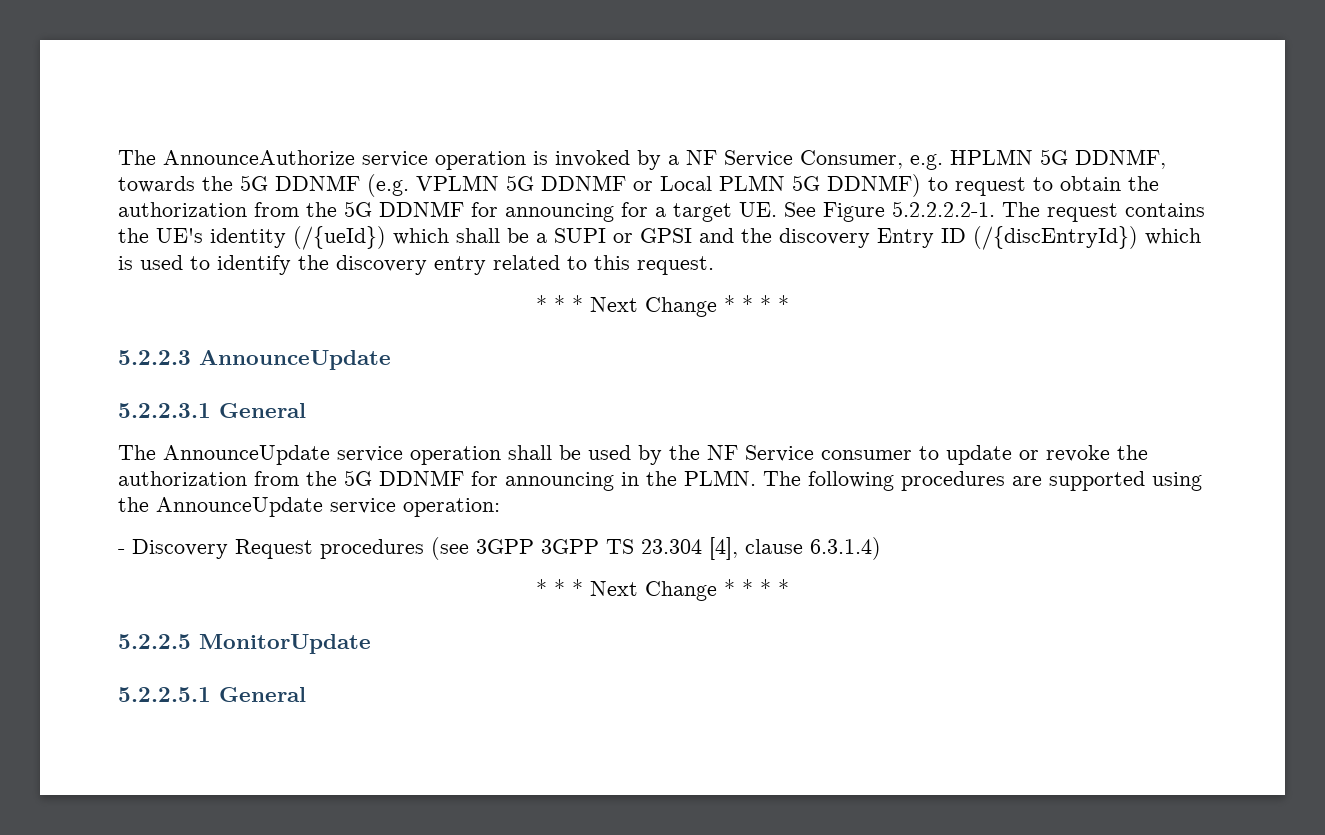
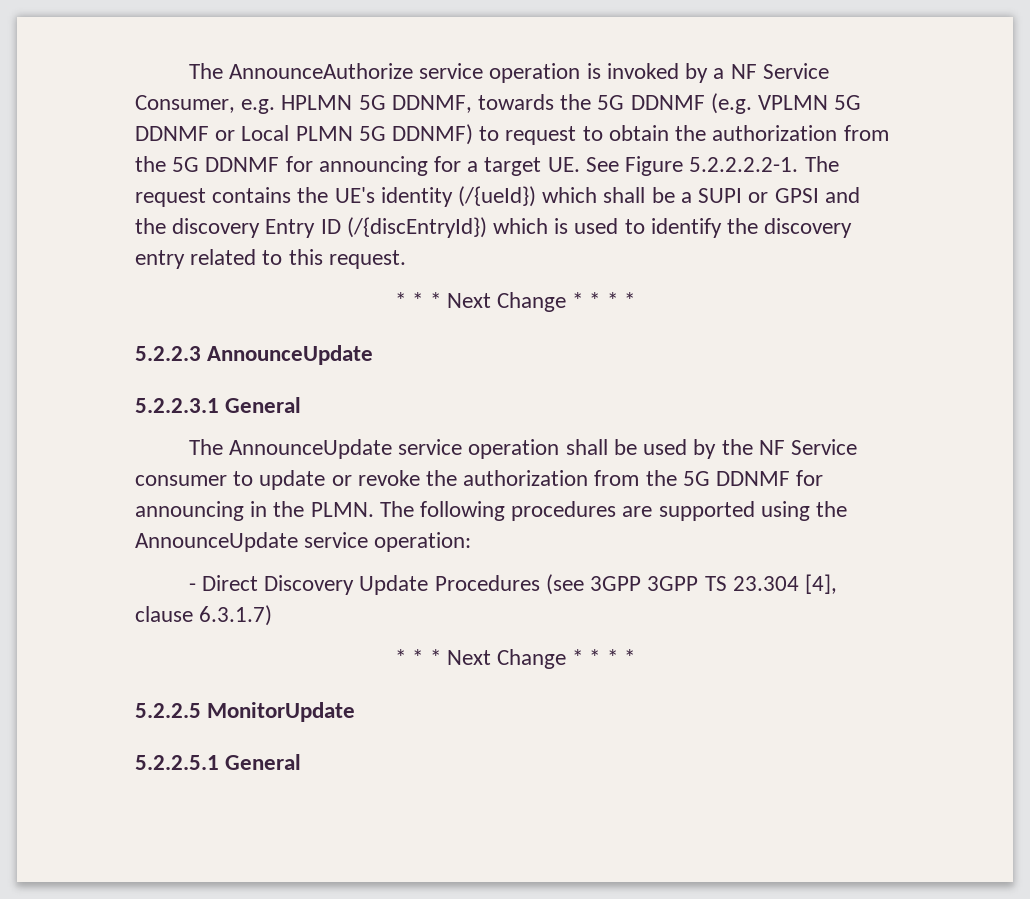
- - Discovery Request procedures (see 3GPP 3GPP TS 23.304 [4], clause 6.3.1.4)
+ - Direct Discovery Update Procedures (see 3GPP 3GPP TS 23.304 [4], clause 6.3.1.7)

